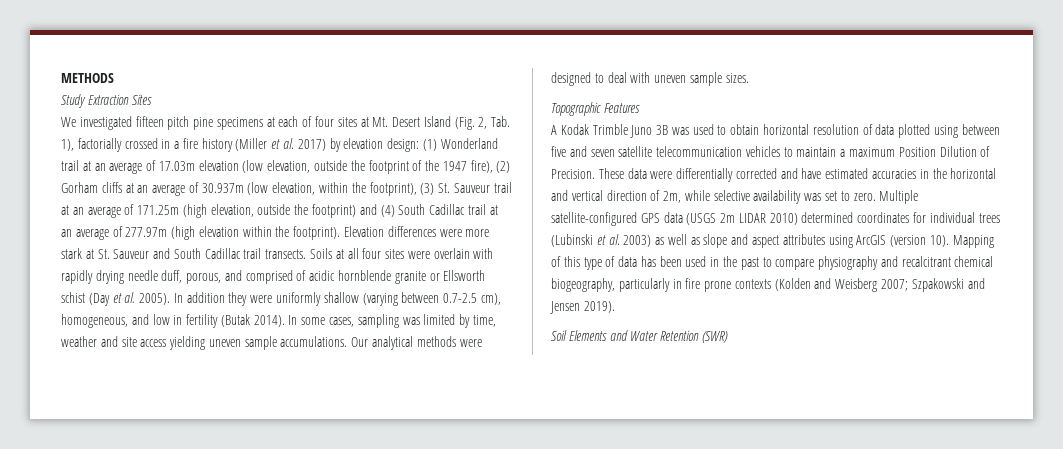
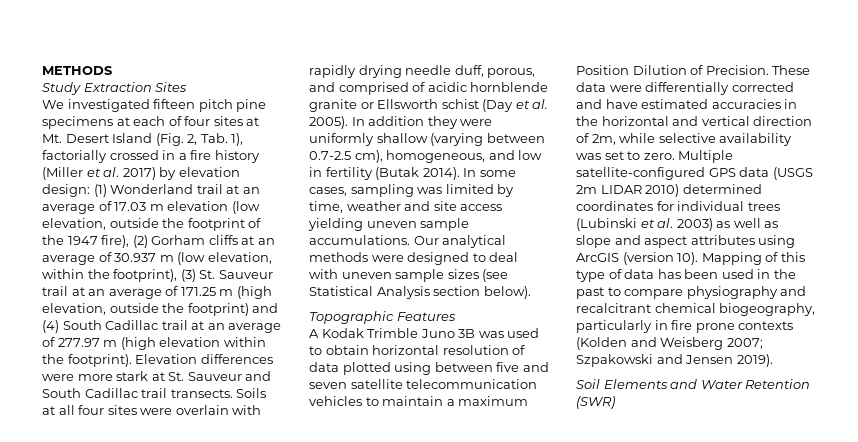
- (1) Wonderland trail at an average of 17.03m elevation (low elevation, outside the footprint of the 1947 fire), (2) Gorham cliffs at an average of 30.937m (low elevation, within the footprint), (3) St. Sauveur trail at an average of 171.25m (high elevation, outside the footprint) and (4) South Cadillac trail at an average of 277.97m (high elevation within the footprint).
+ (1) Wonderland trail at an average of 17.03 m elevation (low elevation, outside the footprint of the 1947 fire), (2) Gorham cliffs at an average of 30.937 m (low elevation, within the footprint), (3) St. Sauveur trail at an average of 171.25 m (high elevation, outside the footprint) and (4) South Cadillac trail at an average of 277.97 m (high elevation within the footprint).
- Our analytical methods were designed to deal with uneven sample sizes.
+ Our analytical methods were designed to deal with uneven sample sizes (see Statistical Analysis section below).

